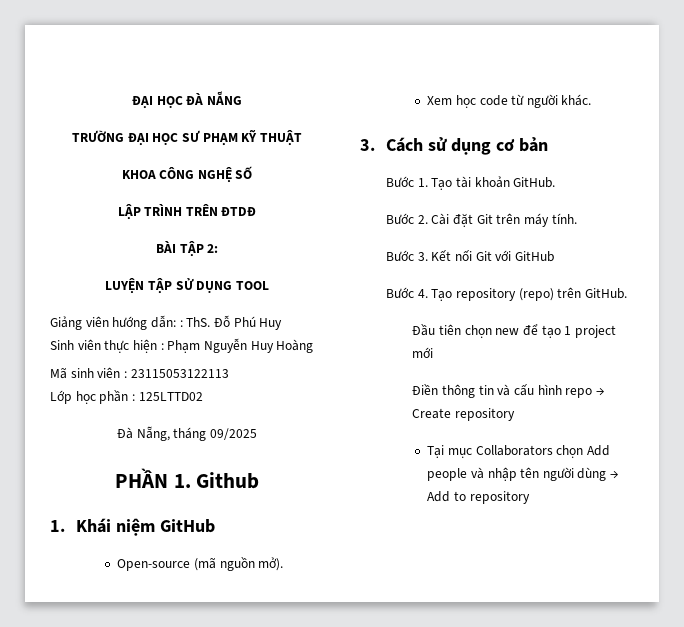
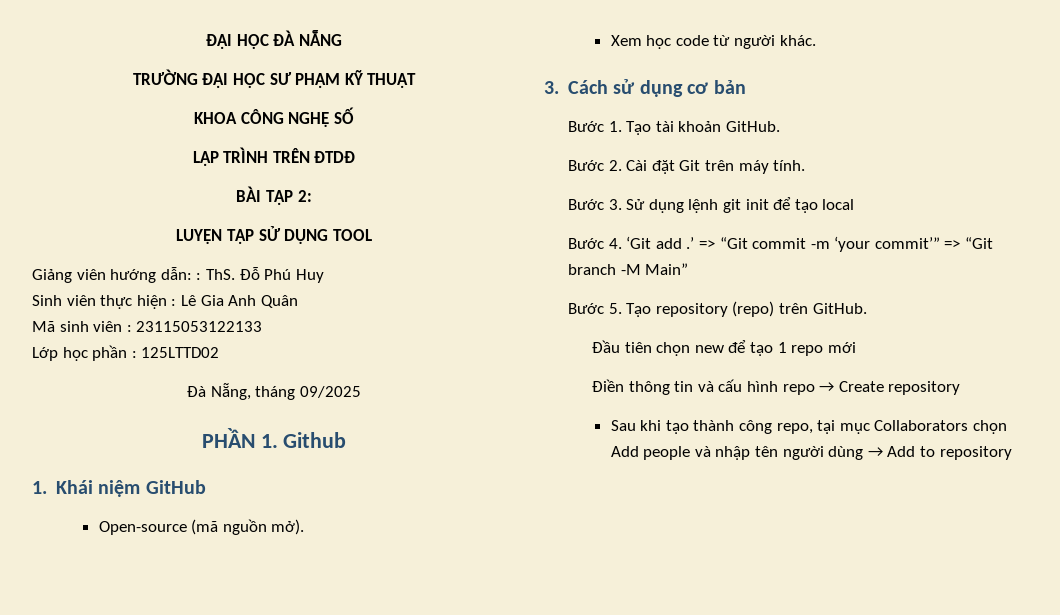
- Sinh viên thực hiện : Phạm Nguyễn Huy Hoàng
+ Sinh viên thực hiện : Lê Gia Anh Quân
- Mã sinh viên : 23115053122113
+ Mã sinh viên : 23115053122133
- Bước 3. Kết nối Git với GitHub
- Bước 4. Tạo repository (repo) trên GitHub.
+ Bước 3. Sử dụng lệnh git init để tạo local
+ Bước 4. ‘Git add .’ => “Git commit -m ‘your commit’” => “Git branch -M Main”
+ Bước 5. Tạo repository (repo) trên GitHub.
- Đầu tiên chọn new để tạo 1 project mới
+ Đầu tiên chọn new để tạo 1 repo mới
- Tại mục Collaborators chọn Add people và nhập tên người dùng → Add to repository
+ Sau khi tạo thành công repo, tại mục Collaborators chọn Add people và nhập tên người dùng → Add to repository

